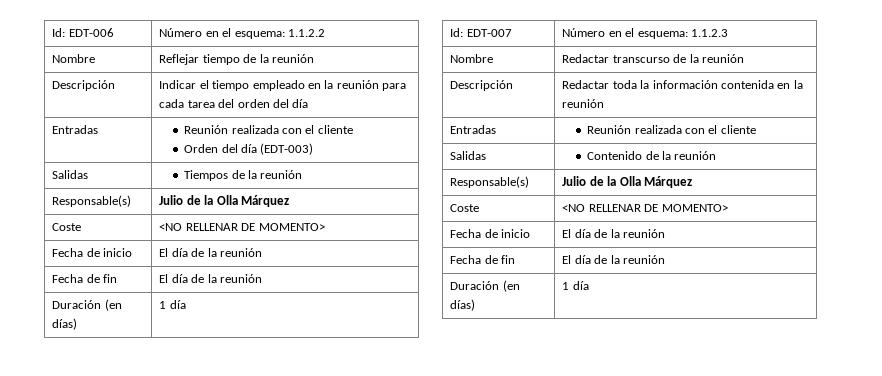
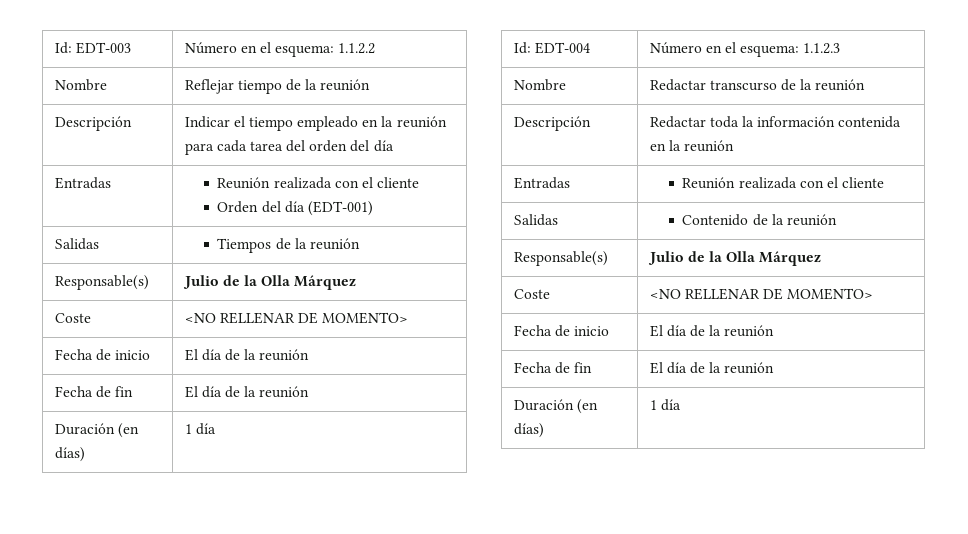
- Id: EDT-006 | Número en el esquema: 1.1.2.2
+ Id: EDT-003 | Número en el esquema: 1.1.2.2
  Descripción | Indicar el tiempo empleado en la reunión para cada tarea del orden del día
  Entradas | Reunión realizada con el cliente
- Orden del día (EDT-003)
+ Orden del día (EDT-001)
- Id: EDT-007 | Número en el esquema: 1.1.2.3
+ Id: EDT-004 | Número en el esquema: 1.1.2.3

